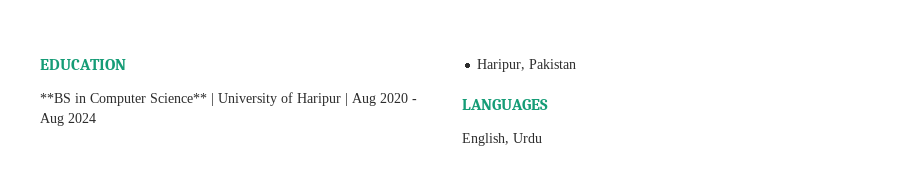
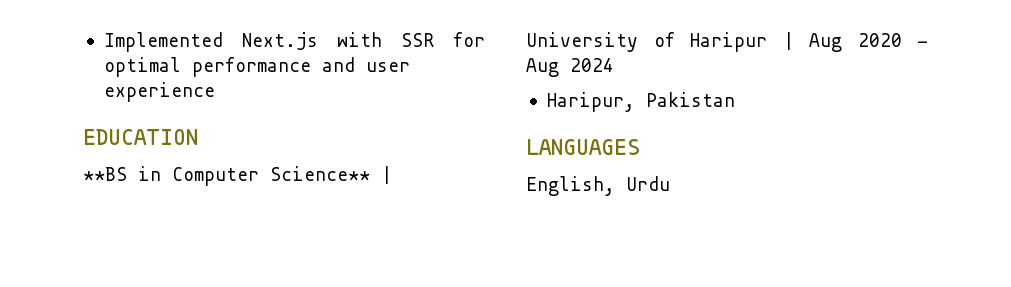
+ Implemented Next.js with SSR for optimal performance and user experience

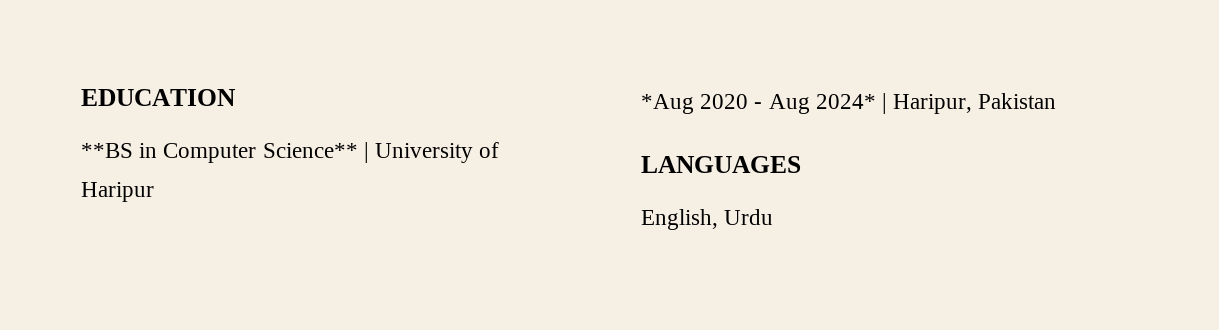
- Implemented Next.js with SSR for optimal performance and user experience
- **BS in Computer Science** | University of Haripur | Aug 2020 - Aug 2024
- Haripur, Pakistan
+ **BS in Computer Science** | University of Haripur
+ *Aug 2020 - Aug 2024* | Haripur, Pakistan

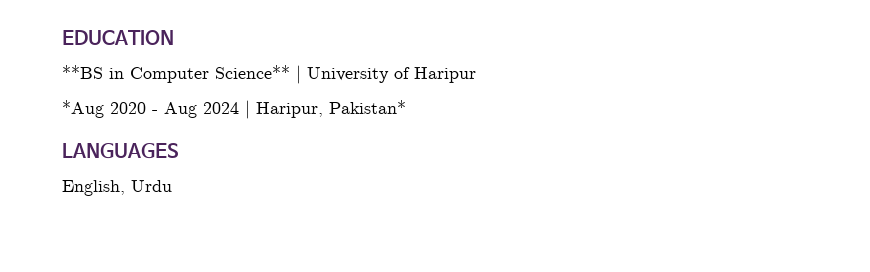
- *Aug 2020 - Aug 2024* | Haripur, Pakistan
+ *Aug 2020 - Aug 2024 | Haripur, Pakistan*

